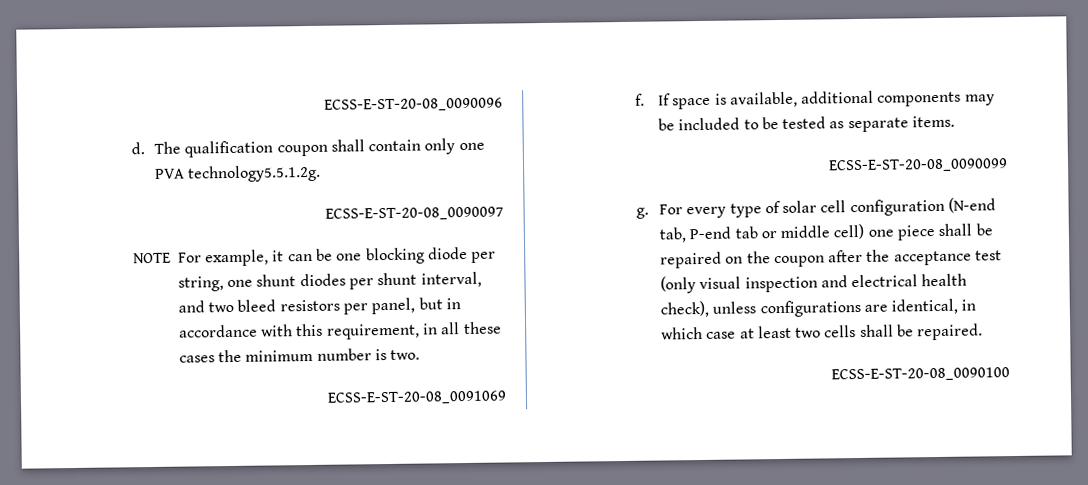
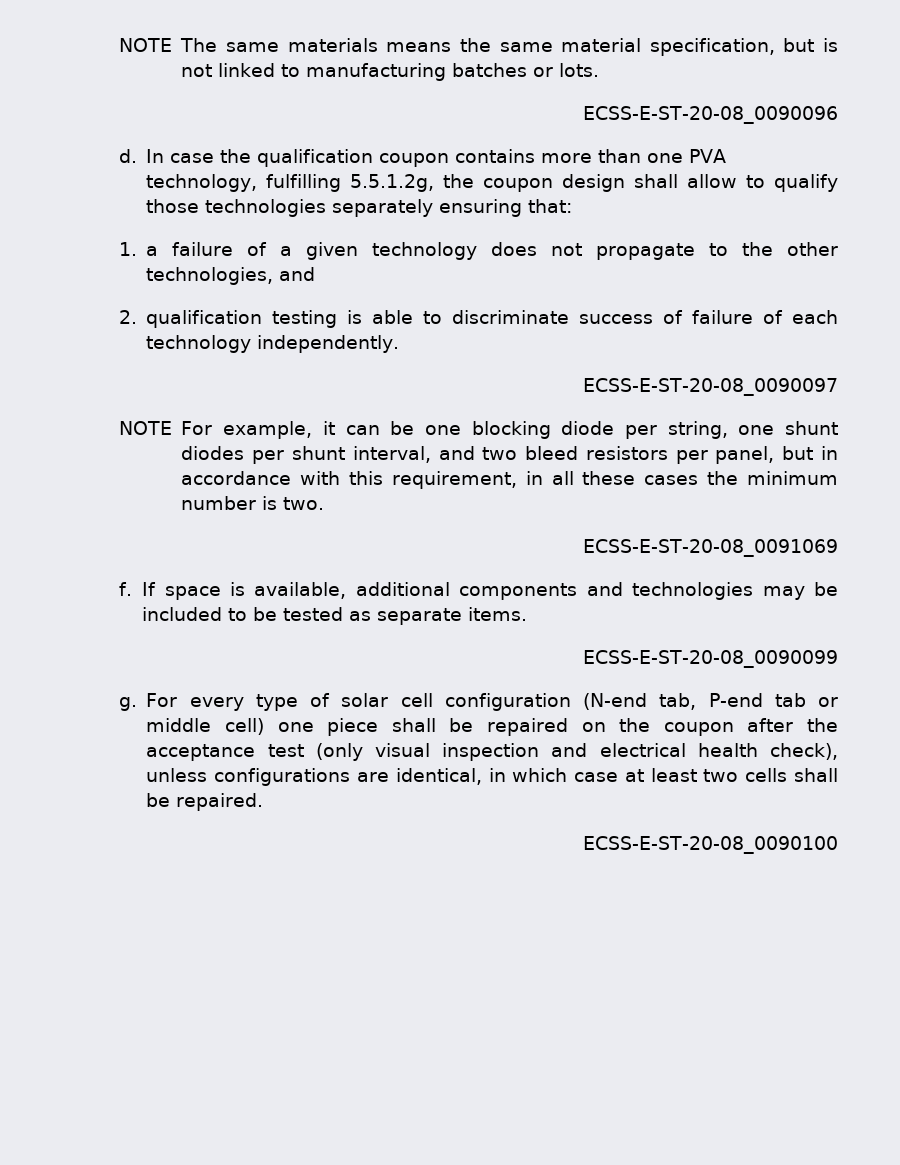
+ NOTE The same materials means the same material specification, but is not linked to manufacturing batches or lots.
  ECSS-E-ST-20-08_0090096
- d. The qualification coupon shall contain only one PVA technology5.5.1.2g.
+ d. In case the qualification coupon contains more than one PVA technology, fulfilling 5.5.1.2g, the coupon design shall allow to qualify those technologies separately ensuring that:
+ 1. a failure of a given technology does not propagate to the other technologies, and
+ 2. qualification testing is able to discriminate success of failure of each technology independently.
- If space is available, additional components may be included to be tested as separate items.
+ If space is available, additional components and technologies may be included to be tested as separate items.

